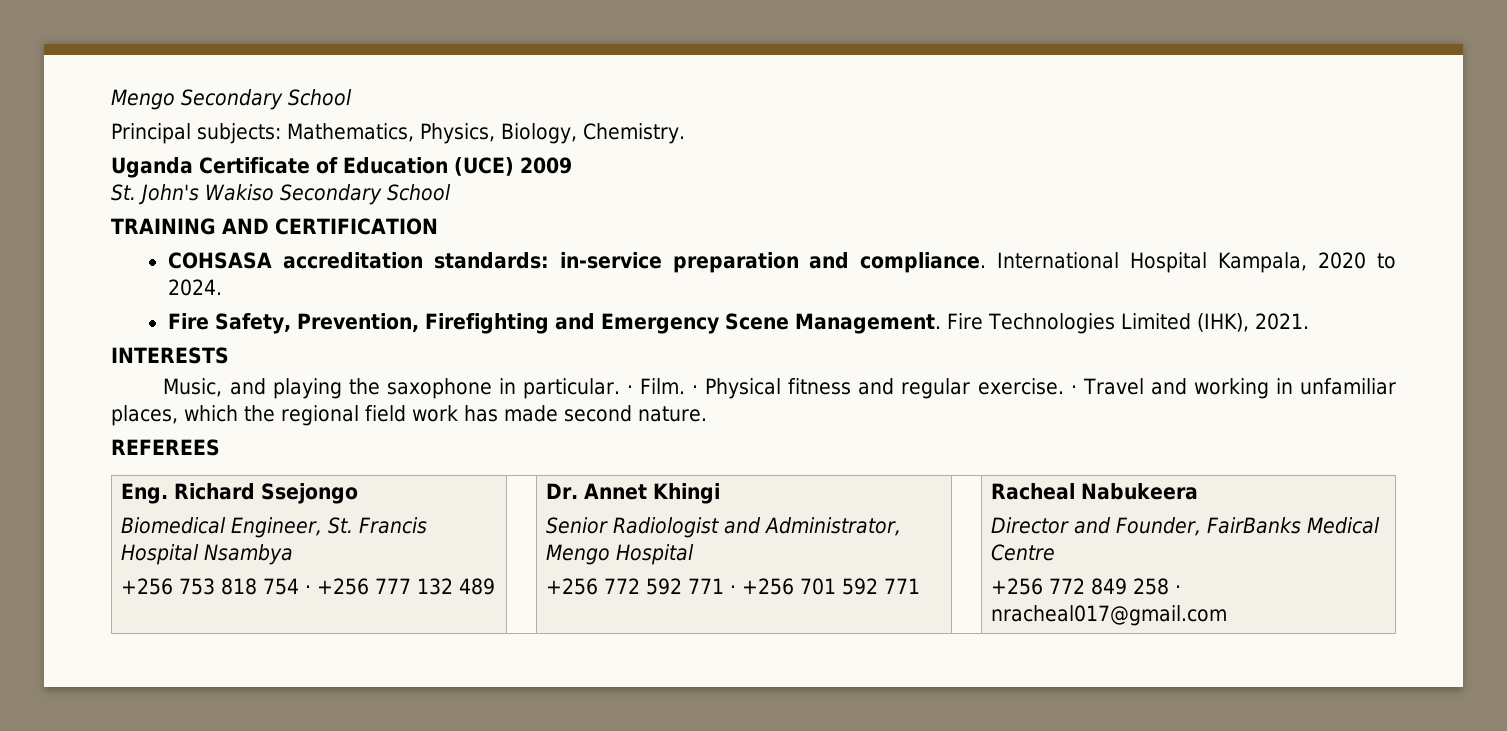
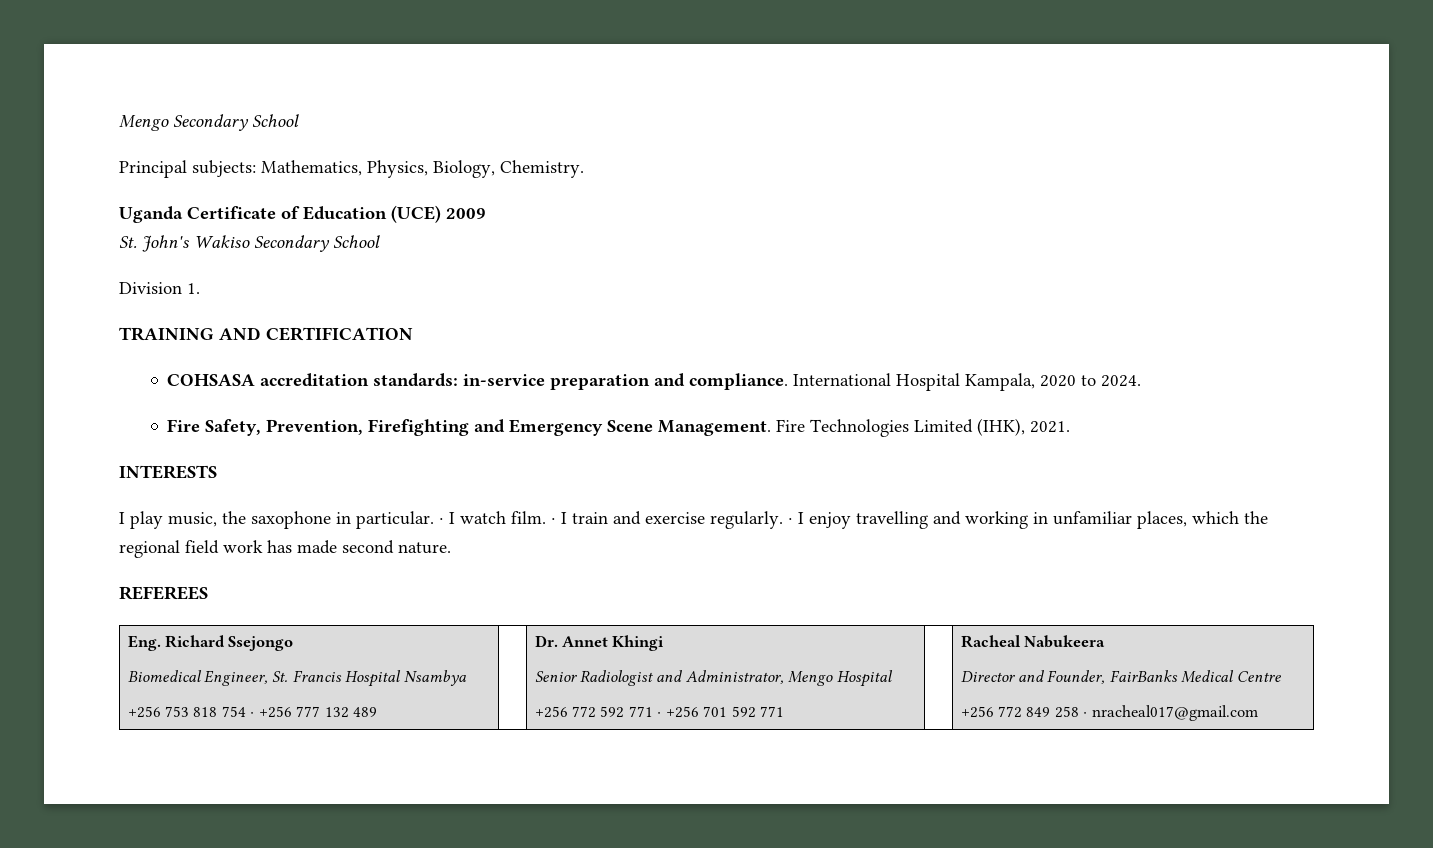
+ Division 1.
- Music, and playing the saxophone in particular.
+ I play music, the saxophone in particular.
- · Film. · Physical fitness and regular exercise. · Travel and working in unfamiliar places, which the regional field work has made second nature.
+ · I watch film. · I train and exercise regularly. · I enjoy travelling and working in unfamiliar places, which the regional field work has made second nature.

